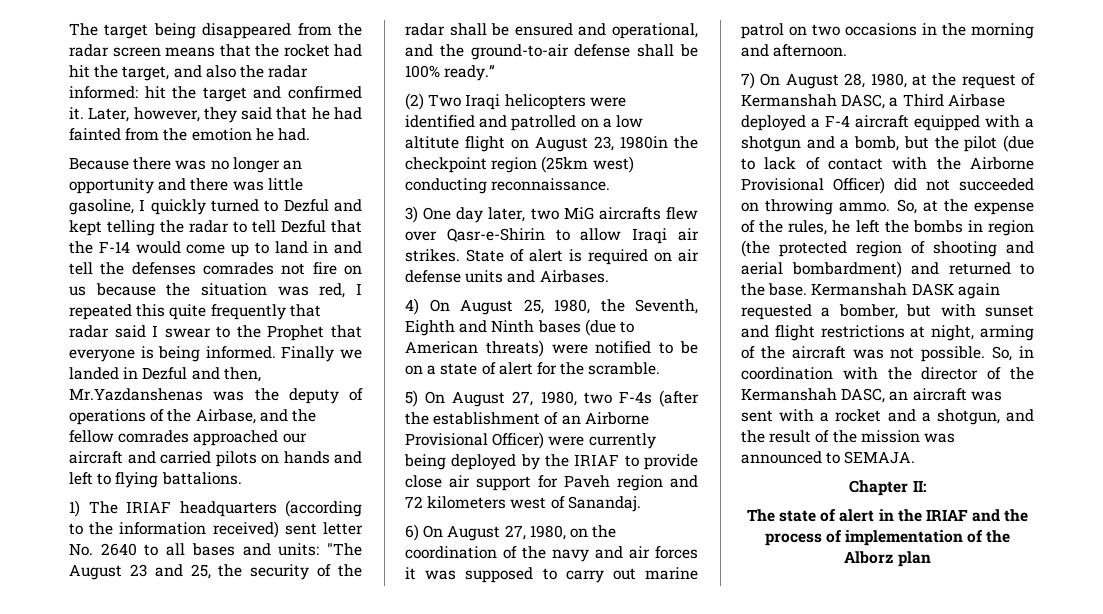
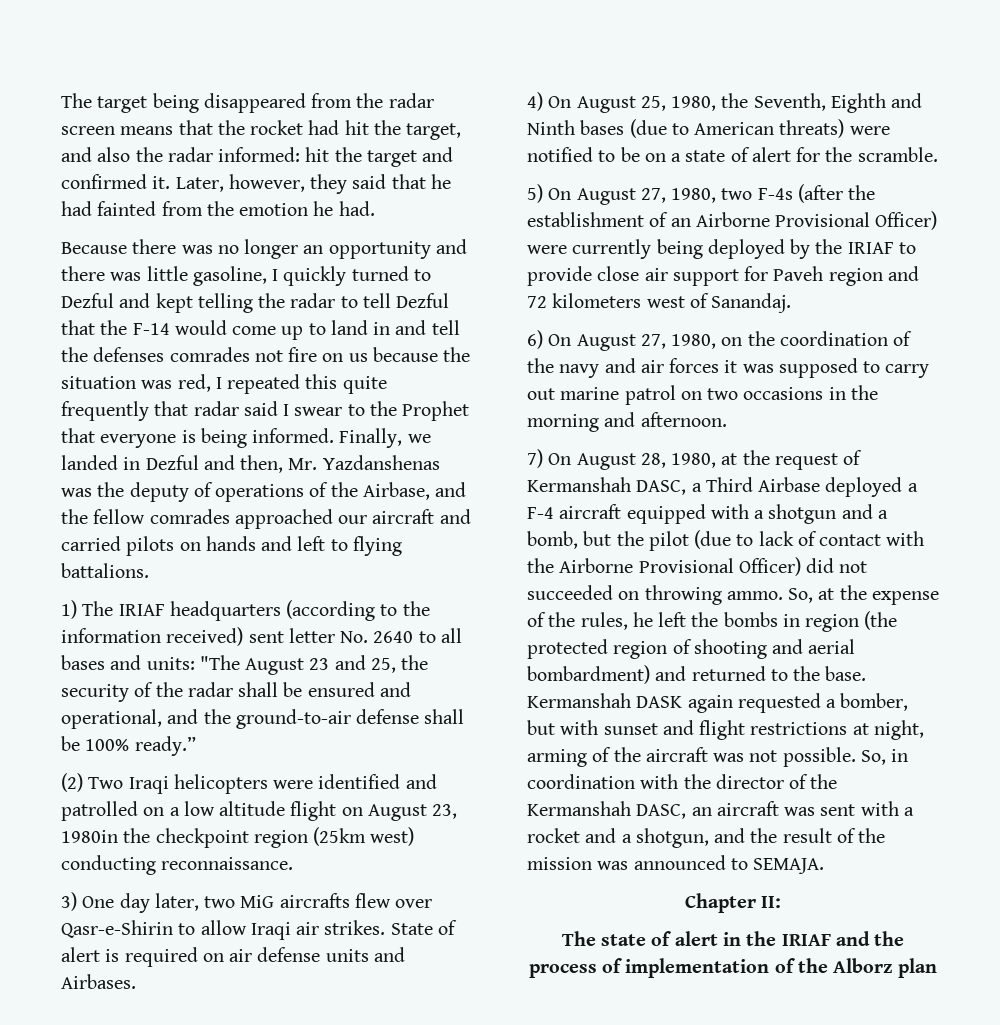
- Finally we landed in Dezful and then, Mr.Yazdanshenas was the deputy of operations of the Airbase, and the fellow comrades approached our aircraft and carried pilots on hands and left to flying battalions.
+ Finally, we landed in Dezful and then, Mr. Yazdanshenas was the deputy of operations of the Airbase, and the fellow comrades approached our aircraft and carried pilots on hands and left to flying battalions.
- (2) Two Iraqi helicopters were identified and patrolled on a low altitute flight on August 23, 1980in the checkpoint region (25km west) conducting reconnaissance.
+ (2) Two Iraqi helicopters were identified and patrolled on a low altitude flight on August 23, 1980in the checkpoint region (25km west) conducting reconnaissance.

